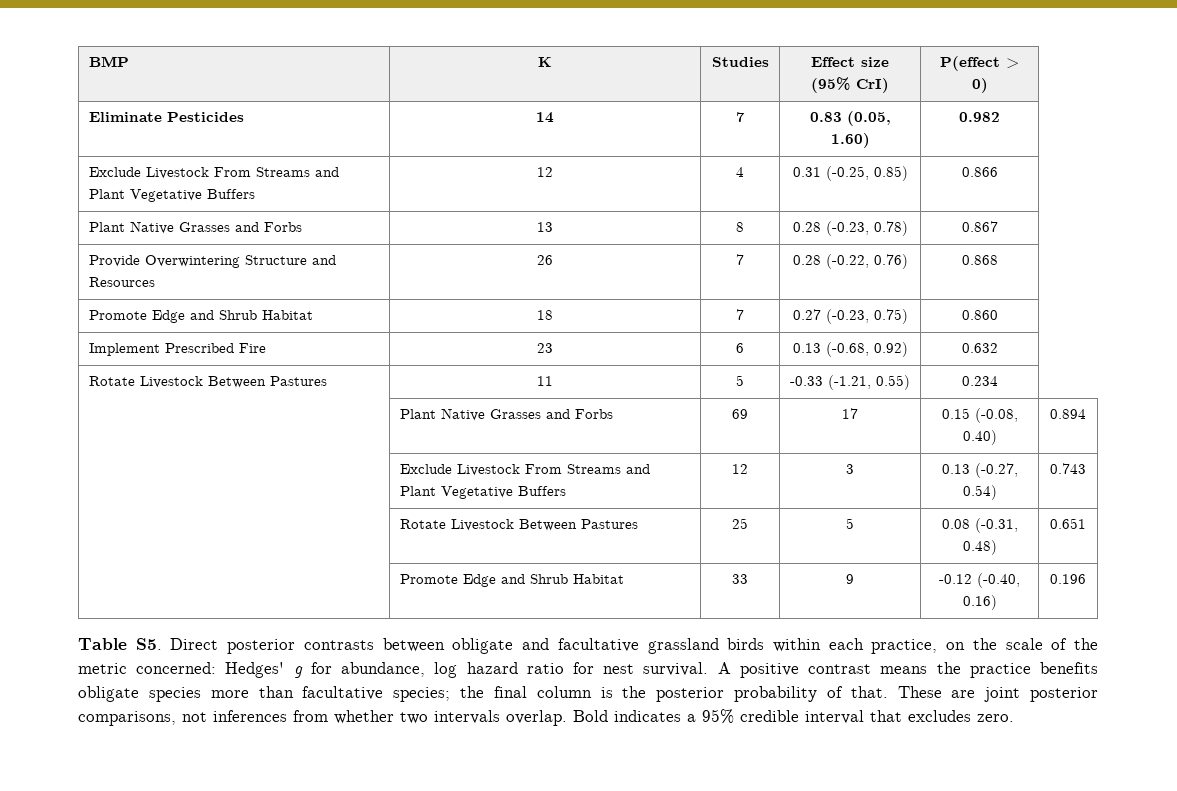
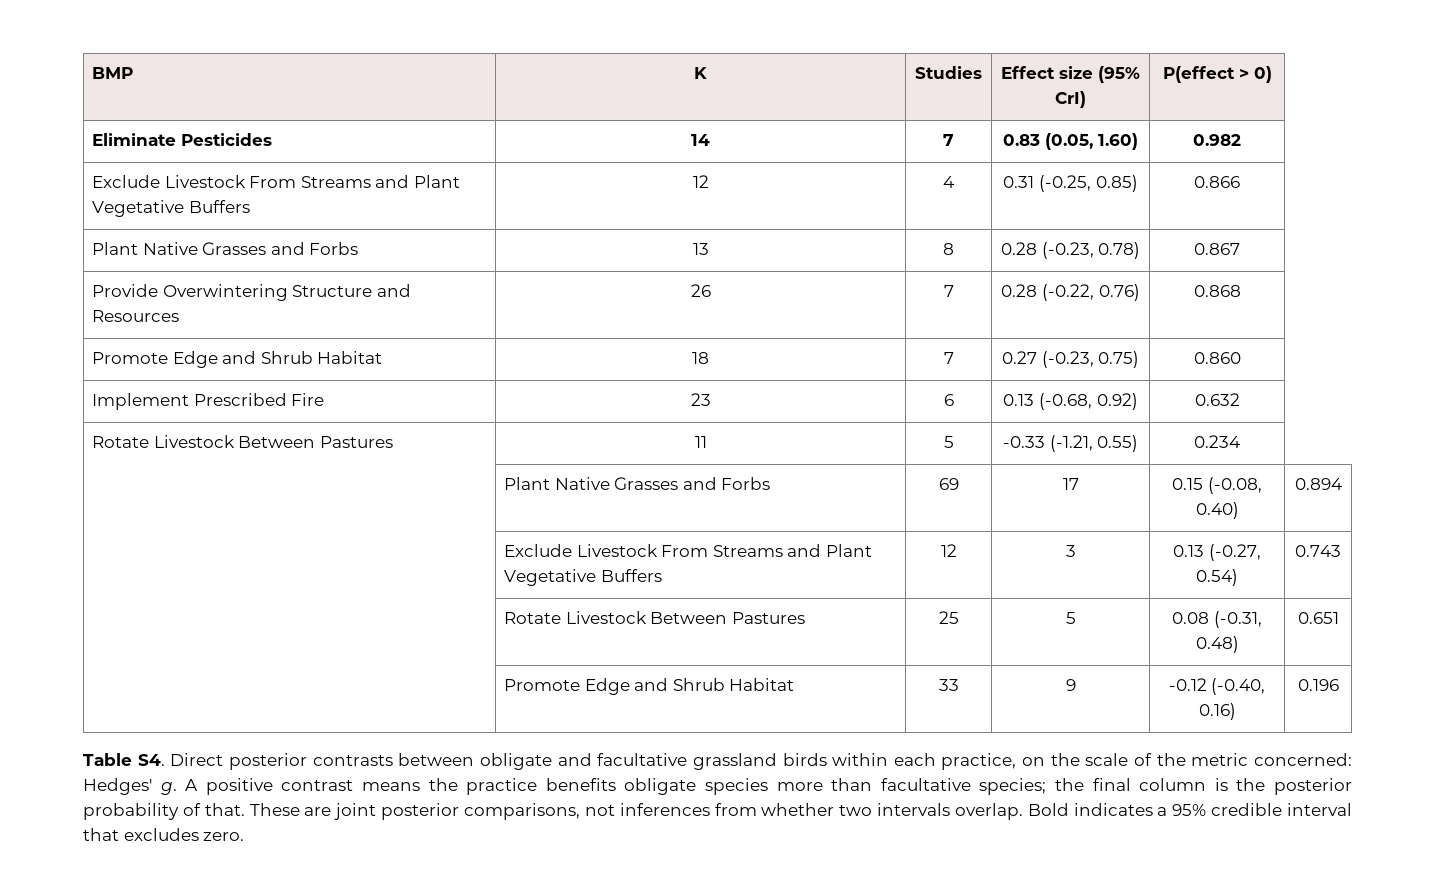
- Table S5. Direct posterior contrasts between obligate and facultative grassland birds within each practice, on the scale of the metric concerned: Hedges' g for abundance, log hazard ratio for nest survival.
+ Table S4. Direct posterior contrasts between obligate and facultative grassland birds within each practice, on the scale of the metric concerned: Hedges' g.

